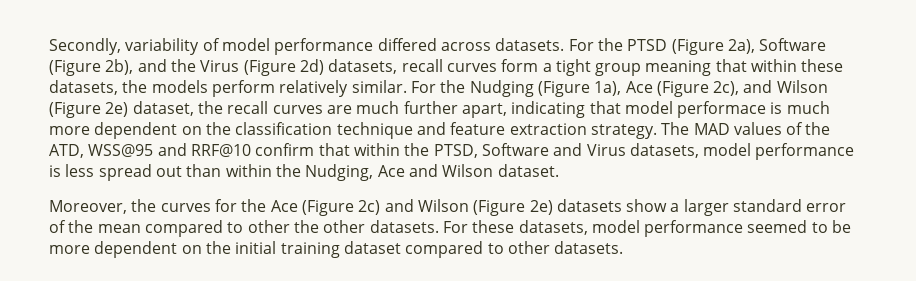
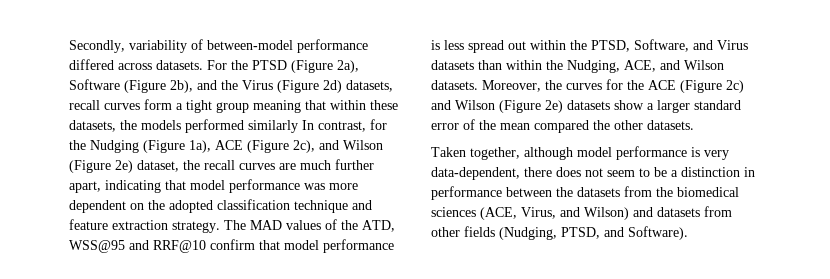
- Secondly, variability of model performance differed across datasets.
+ Secondly, variability of between-model performance differed across datasets.
- For the PTSD (Figure 2a), Software (Figure 2b), and the Virus (Figure 2d) datasets, recall curves form a tight group meaning that within these datasets, the models perform relatively similar. For the Nudging (Figure 1a), Ace (Figure 2c), and Wilson (Figure 2e) dataset, the recall curves are much further apart, indicating that model performace is much more dependent on the classification technique and feature extraction strategy.
+ For the PTSD (Figure 2a), Software (Figure 2b), and the Virus (Figure 2d) datasets, recall curves form a tight group meaning that within these datasets, the models performed similarly In contrast, for the Nudging (Figure 1a), ACE (Figure 2c), and Wilson (Figure 2e) dataset, the recall curves are much further apart, indicating that model performance was more dependent on the adopted classification technique and feature extraction strategy.
- The MAD values of the ATD, WSS@95 and RRF@10 confirm that within the PTSD, Software and Virus datasets, model performance is less spread out than within the Nudging, Ace and Wilson dataset.
- Moreover, the curves for the Ace (Figure 2c) and Wilson (Figure 2e) datasets show a larger standard error of the mean compared to other the other datasets. For these datasets, model performance seemed to be more dependent on the initial training dataset compared to other datasets.
+ The MAD values of the ATD, WSS@95 and RRF@10 confirm that model performance is less spread out within the PTSD, Software, and Virus datasets than within the Nudging, ACE, and Wilson datasets. Moreover, the curves for the ACE (Figure 2c) and Wilson (Figure 2e) datasets show a larger standard error of the mean compared the other datasets.
+ Taken together, although model performance is very data-dependent, there does not seem to be a distinction in performance between the datasets from the biomedical sciences (ACE, Virus, and Wilson) and datasets from other fields (Nudging, PTSD, and Software).

